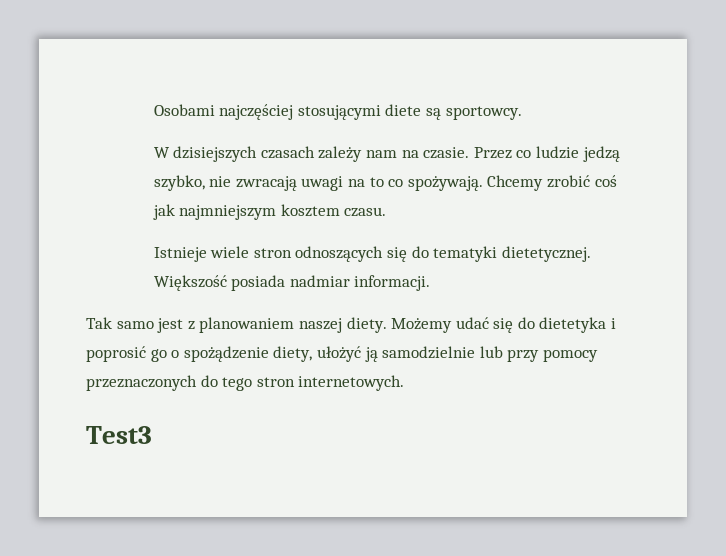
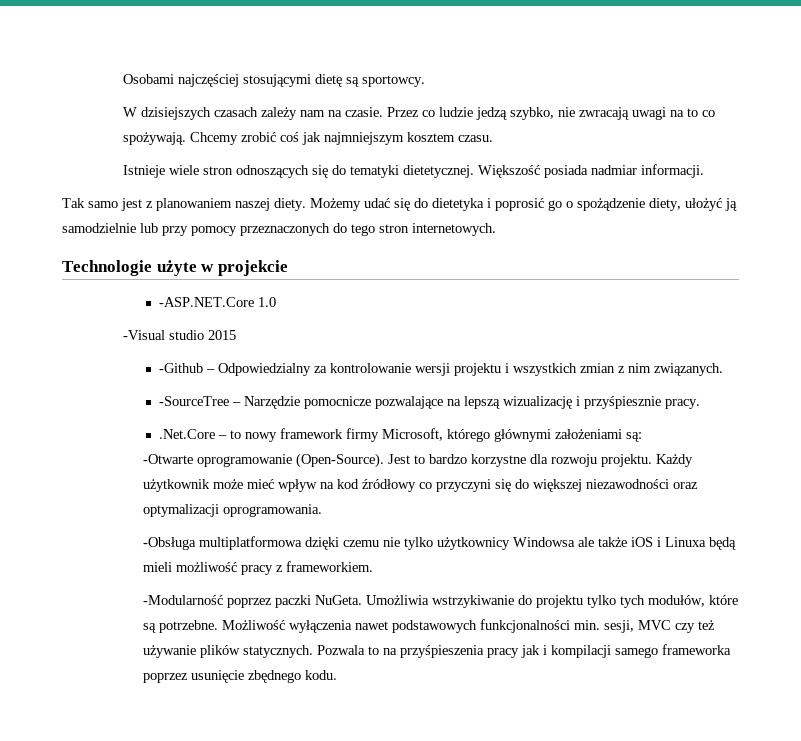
- Osobami najczęściej stosującymi diete są sportowcy.
+ Osobami najczęściej stosującymi dietę są sportowcy.
- Test3
+ Technologie użyte w projekcie
+ -ASP.NET.Core 1.0
+ -Visual studio 2015
+ -Github – Odpowiedzialny za kontrolowanie wersji projektu i wszystkich zmian z nim związanych.
+ -SourceTree – Narzędzie pomocnicze pozwalające na lepszą wizualizację i przyśpiesznie pracy.
+ .Net.Core – to nowy framework firmy Microsoft, którego głównymi założeniami są:
+ -Otwarte oprogramowanie (Open-Source). Jest to bardzo korzystne dla rozwoju projektu. Każdy użytkownik może mieć wpływ na kod źródłowy co przyczyni się do większej niezawodności oraz optymalizacji oprogramowania.
+ -Obsługa multiplatformowa dzięki czemu nie tylko użytkownicy Windowsa ale także iOS i Linuxa będą mieli możliwość pracy z frameworkiem.
+ -Modularność poprzez paczki NuGeta. Umożliwia wstrzykiwanie do projektu tylko tych modułów, które są potrzebne. Możliwość wyłączenia nawet podstawowych funkcjonalności min. sesji, MVC czy też używanie plików statycznych. Pozwala to na przyśpieszenia pracy jak i kompilacji samego frameworka poprzez usunięcie zbędnego kodu.

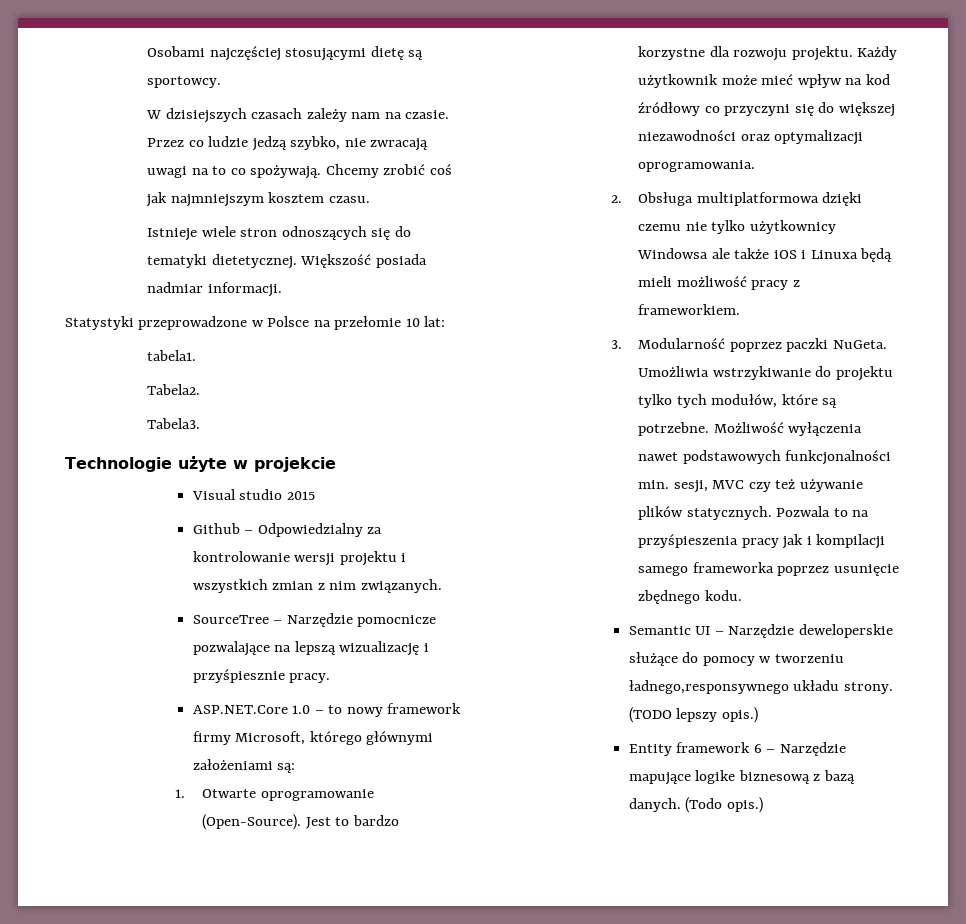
- Tak samo jest z planowaniem naszej diety. Możemy udać się do dietetyka i poprosić go o spożądzenie diety, ułożyć ją samodzielnie lub przy pomocy przeznaczonych do tego stron internetowych.
+ Statystyki przeprowadzone w Polsce na przełomie 10 lat:
+ tabela1.
+ Tabela2.
+ Tabela3.
- -ASP.NET.Core 1.0
- -Visual studio 2015
+ Visual studio 2015
- -Github – Odpowiedzialny za kontrolowanie wersji projektu i wszystkich zmian z nim związanych.
+ Github – Odpowiedzialny za kontrolowanie wersji projektu i wszystkich zmian z nim związanych.
- -SourceTree – Narzędzie pomocnicze pozwalające na lepszą wizualizację i przyśpiesznie pracy.
+ SourceTree – Narzędzie pomocnicze pozwalające na lepszą wizualizację i przyśpiesznie pracy.
- .Net.Core – to nowy framework firmy Microsoft, którego głównymi założeniami są:
+ ASP.NET.Core 1.0 – to nowy framework firmy Microsoft, którego głównymi założeniami są:
- -Otwarte oprogramowanie (Open-Source).
+ 1. Otwarte oprogramowanie (Open-Source).
- -Obsługa multiplatformowa dzięki czemu nie tylko użytkownicy Windowsa ale także iOS i Linuxa będą mieli możliwość pracy z frameworkiem.
+ 2. Obsługa multiplatformowa dzięki czemu nie tylko użytkownicy Windowsa ale także iOS i Linuxa będą mieli możliwość pracy z frameworkiem.
- -Modularność poprzez paczki NuGeta.
+ 3. Modularność poprzez paczki NuGeta.
+ Semantic UI – Narzędzie deweloperskie służące do pomocy w tworzeniu ładnego,responsywnego układu strony. (TODO lepszy opis.)
+ Entity framework 6 – Narzędzie mapujące logike biznesową z bazą danych. (Todo opis.)

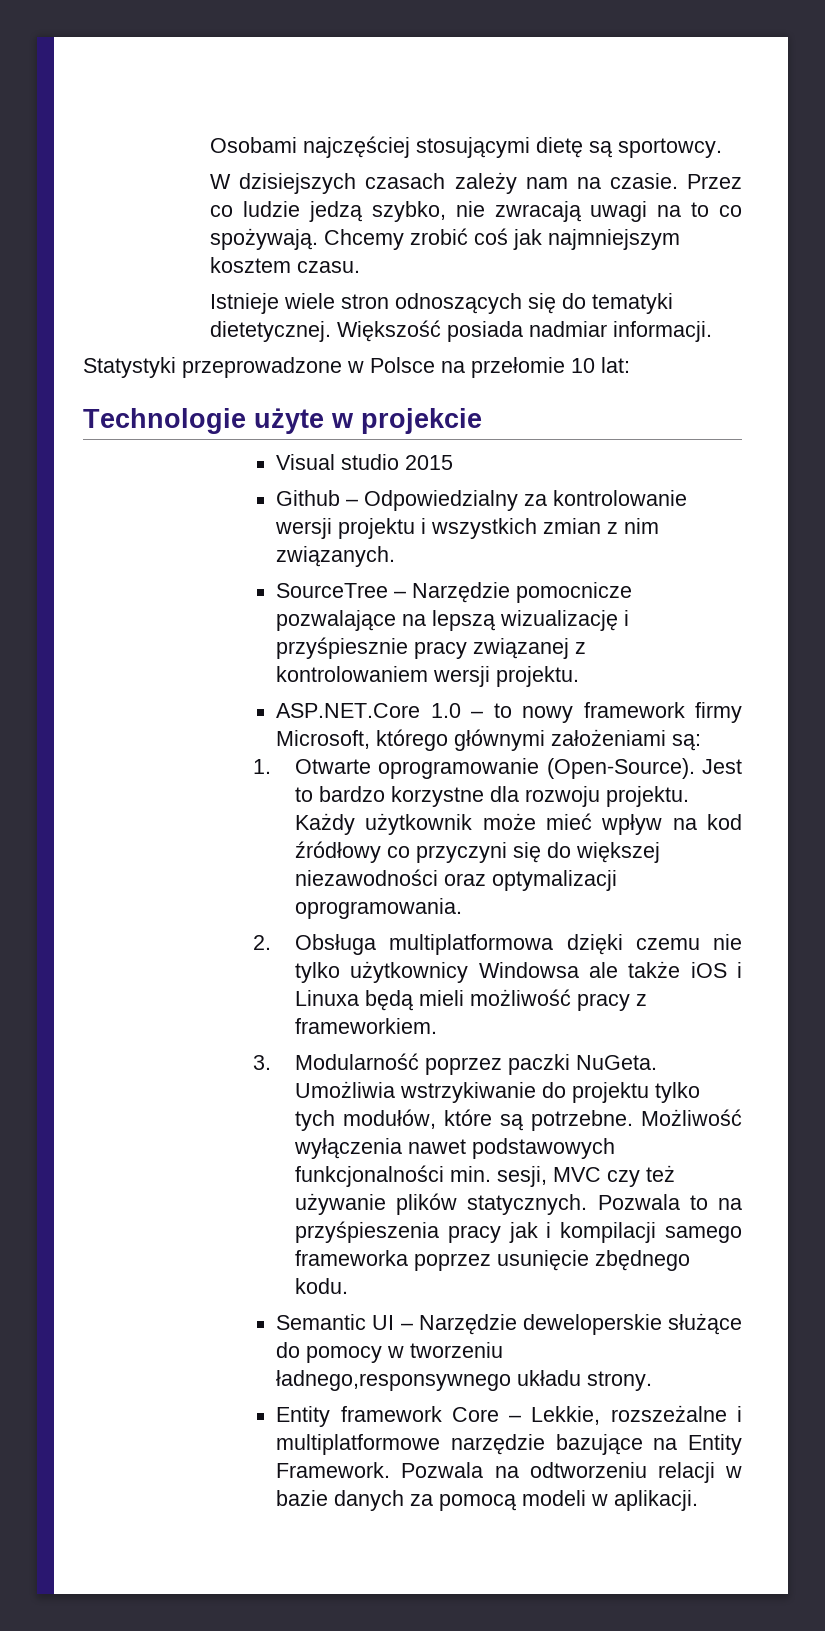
- tabela1.
- Tabela2.
- Tabela3.
- SourceTree – Narzędzie pomocnicze pozwalające na lepszą wizualizację i przyśpiesznie pracy.
+ SourceTree – Narzędzie pomocnicze pozwalające na lepszą wizualizację i przyśpiesznie pracy związanej z kontrolowaniem wersji projektu.
- (TODO lepszy opis.)
- Entity framework 6 – Narzędzie mapujące logike biznesową z bazą danych. (Todo opis.)
+ Entity framework Core – Lekkie, rozszeżalne i multiplatformowe narzędzie bazujące na Entity Framework. Pozwala na odtworzeniu relacji w bazie danych za pomocą modeli w aplikacji.

